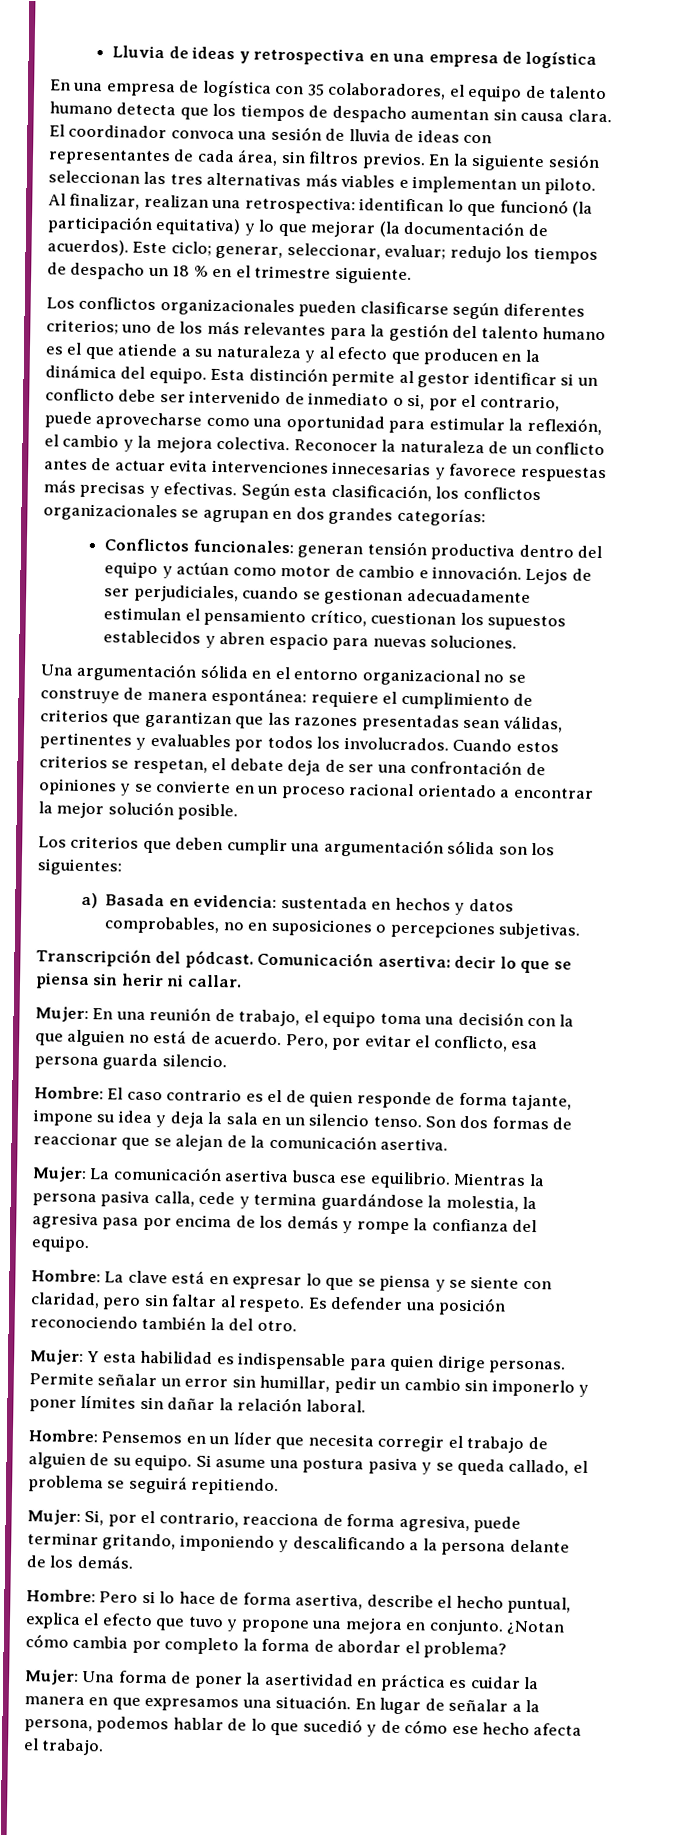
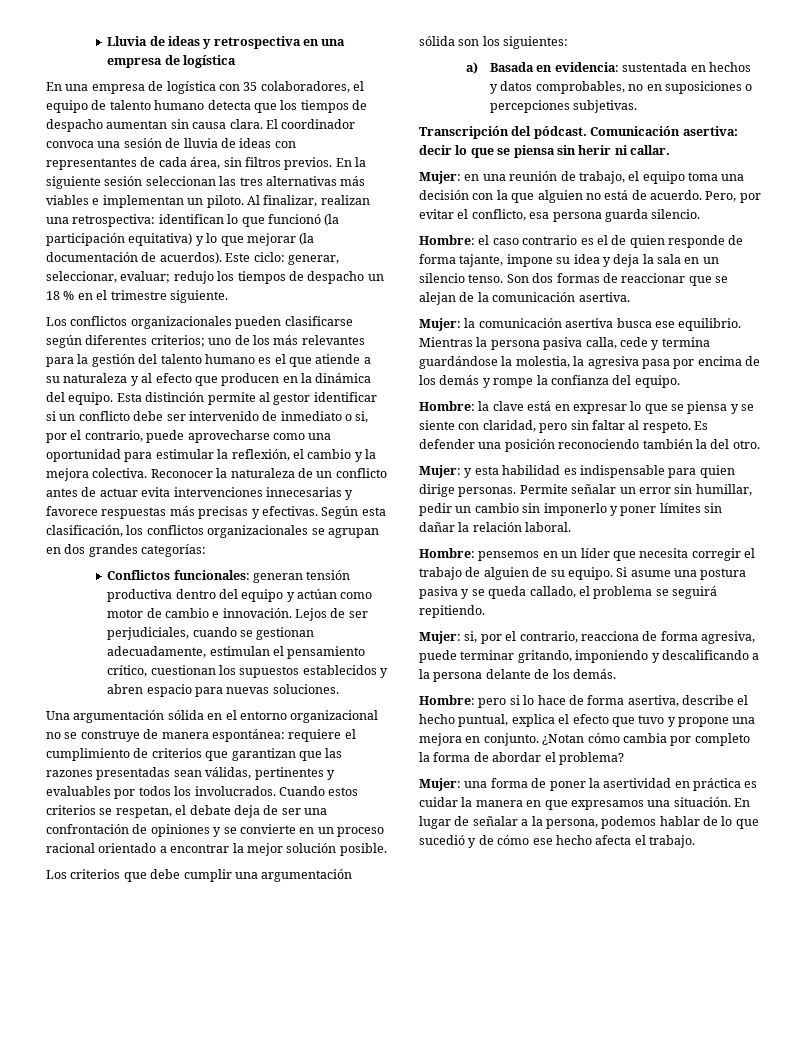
- Este ciclo; generar, seleccionar, evaluar; redujo los tiempos de despacho un 18 % en el trimestre siguiente.
+ Este ciclo: generar, seleccionar, evaluar; redujo los tiempos de despacho un 18 % en el trimestre siguiente.
- Lejos de ser perjudiciales, cuando se gestionan adecuadamente estimulan el pensamiento crítico, cuestionan los supuestos establecidos y abren espacio para nuevas soluciones.
+ Lejos de ser perjudiciales, cuando se gestionan adecuadamente, estimulan el pensamiento crítico, cuestionan los supuestos establecidos y abren espacio para nuevas soluciones.
- Los criterios que deben cumplir una argumentación sólida son los siguientes:
+ Los criterios que debe cumplir una argumentación sólida son los siguientes:
- Mujer: En una reunión de trabajo, el equipo toma una decisión con la que alguien no está de acuerdo.
+ Mujer: en una reunión de trabajo, el equipo toma una decisión con la que alguien no está de acuerdo.
- Hombre: El caso contrario es el de quien responde de forma tajante, impone su idea y deja la sala en un silencio tenso.
+ Hombre: el caso contrario es el de quien responde de forma tajante, impone su idea y deja la sala en un silencio tenso.
- Mujer: La comunicación asertiva busca ese equilibrio.
+ Mujer: la comunicación asertiva busca ese equilibrio.
- Hombre: La clave está en expresar lo que se piensa y se siente con claridad, pero sin faltar al respeto.
+ Hombre: la clave está en expresar lo que se piensa y se siente con claridad, pero sin faltar al respeto.
- Mujer: Y esta habilidad es indispensable para quien dirige personas.
+ Mujer: y esta habilidad es indispensable para quien dirige personas.
- Hombre: Pensemos en un líder que necesita corregir el trabajo de alguien de su equipo.
+ Hombre: pensemos en un líder que necesita corregir el trabajo de alguien de su equipo.
- Mujer: Si, por el contrario, reacciona de forma agresiva, puede terminar gritando, imponiendo y descalificando a la persona delante de los demás.
+ Mujer: si, por el contrario, reacciona de forma agresiva, puede terminar gritando, imponiendo y descalificando a la persona delante de los demás.
- Hombre: Pero si lo hace de forma asertiva, describe el hecho puntual, explica el efecto que tuvo y propone una mejora en conjunto.
+ Hombre: pero si lo hace de forma asertiva, describe el hecho puntual, explica el efecto que tuvo y propone una mejora en conjunto.
- Mujer: Una forma de poner la asertividad en práctica es cuidar la manera en que expresamos una situación.
+ Mujer: una forma de poner la asertividad en práctica es cuidar la manera en que expresamos una situación.

